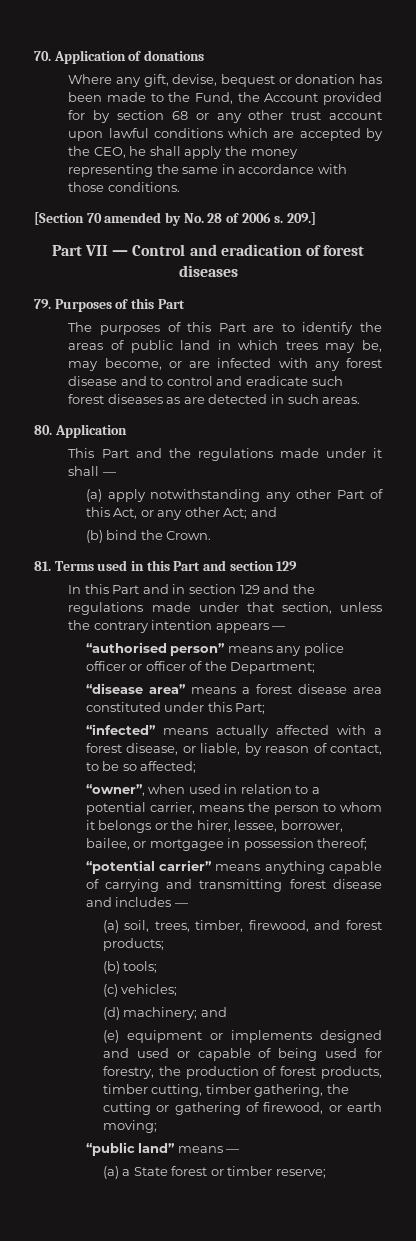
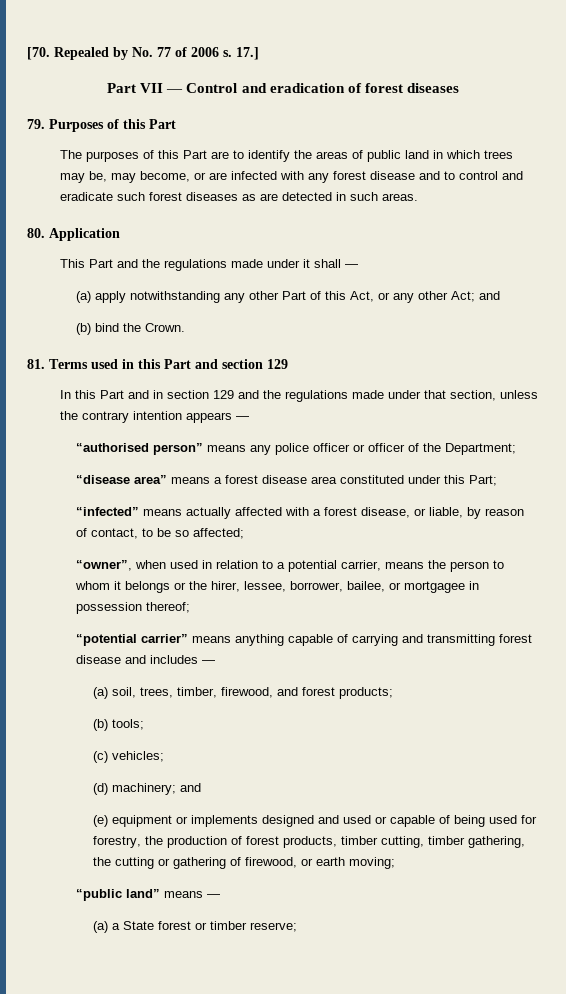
- 70. Application of donations
- Where any gift, devise, bequest or donation has been made to the Fund, the Account provided for by section 68 or any other trust account upon lawful conditions which are accepted by the CEO, he shall apply the money representing the same in accordance with those conditions.
- [Section 70 amended by No. 28 of 2006 s.
+ [70. Repealed by No. 77 of 2006 s.
- 209.]
+ 17.]

